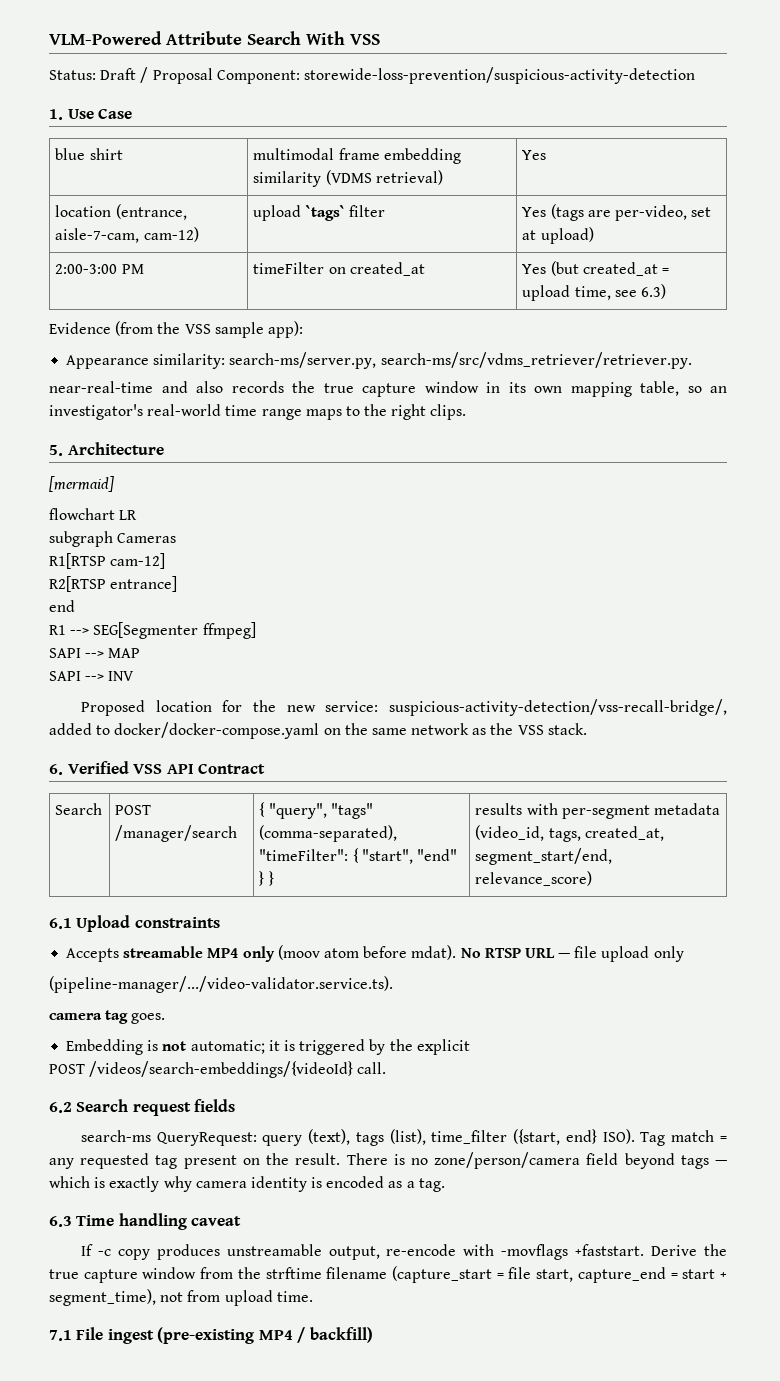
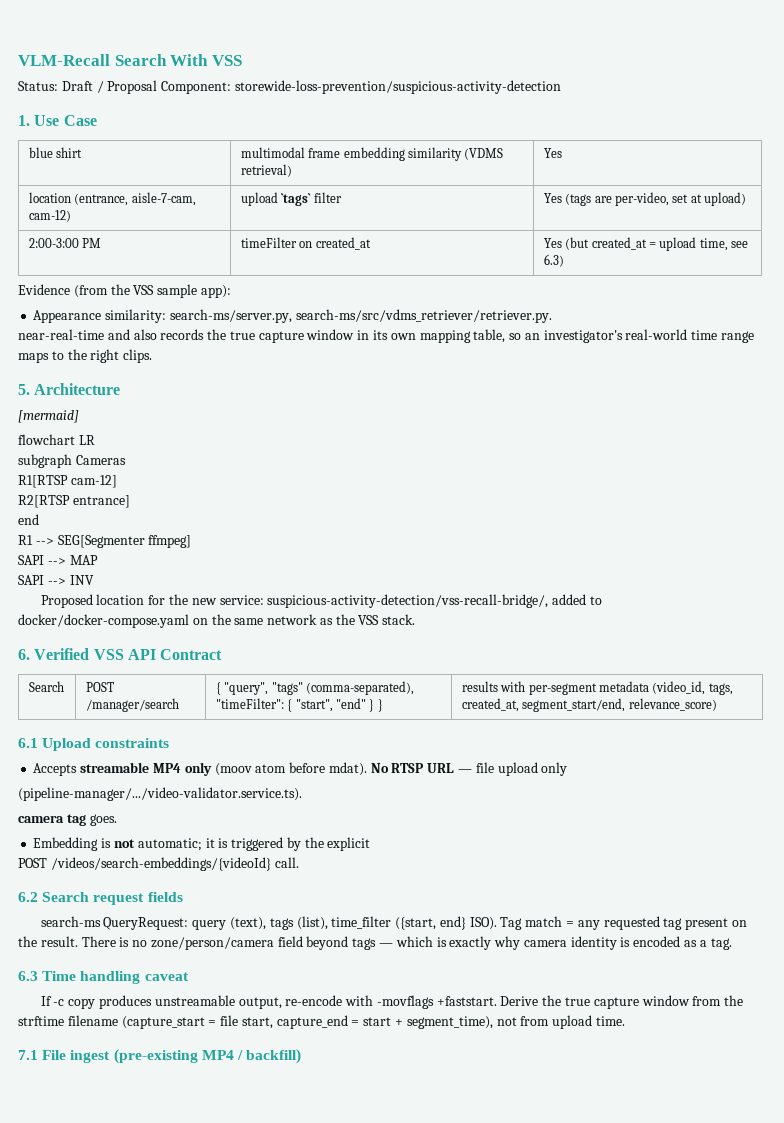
- VLM-Powered Attribute Search With VSS
+ VLM-Recall Search With VSS

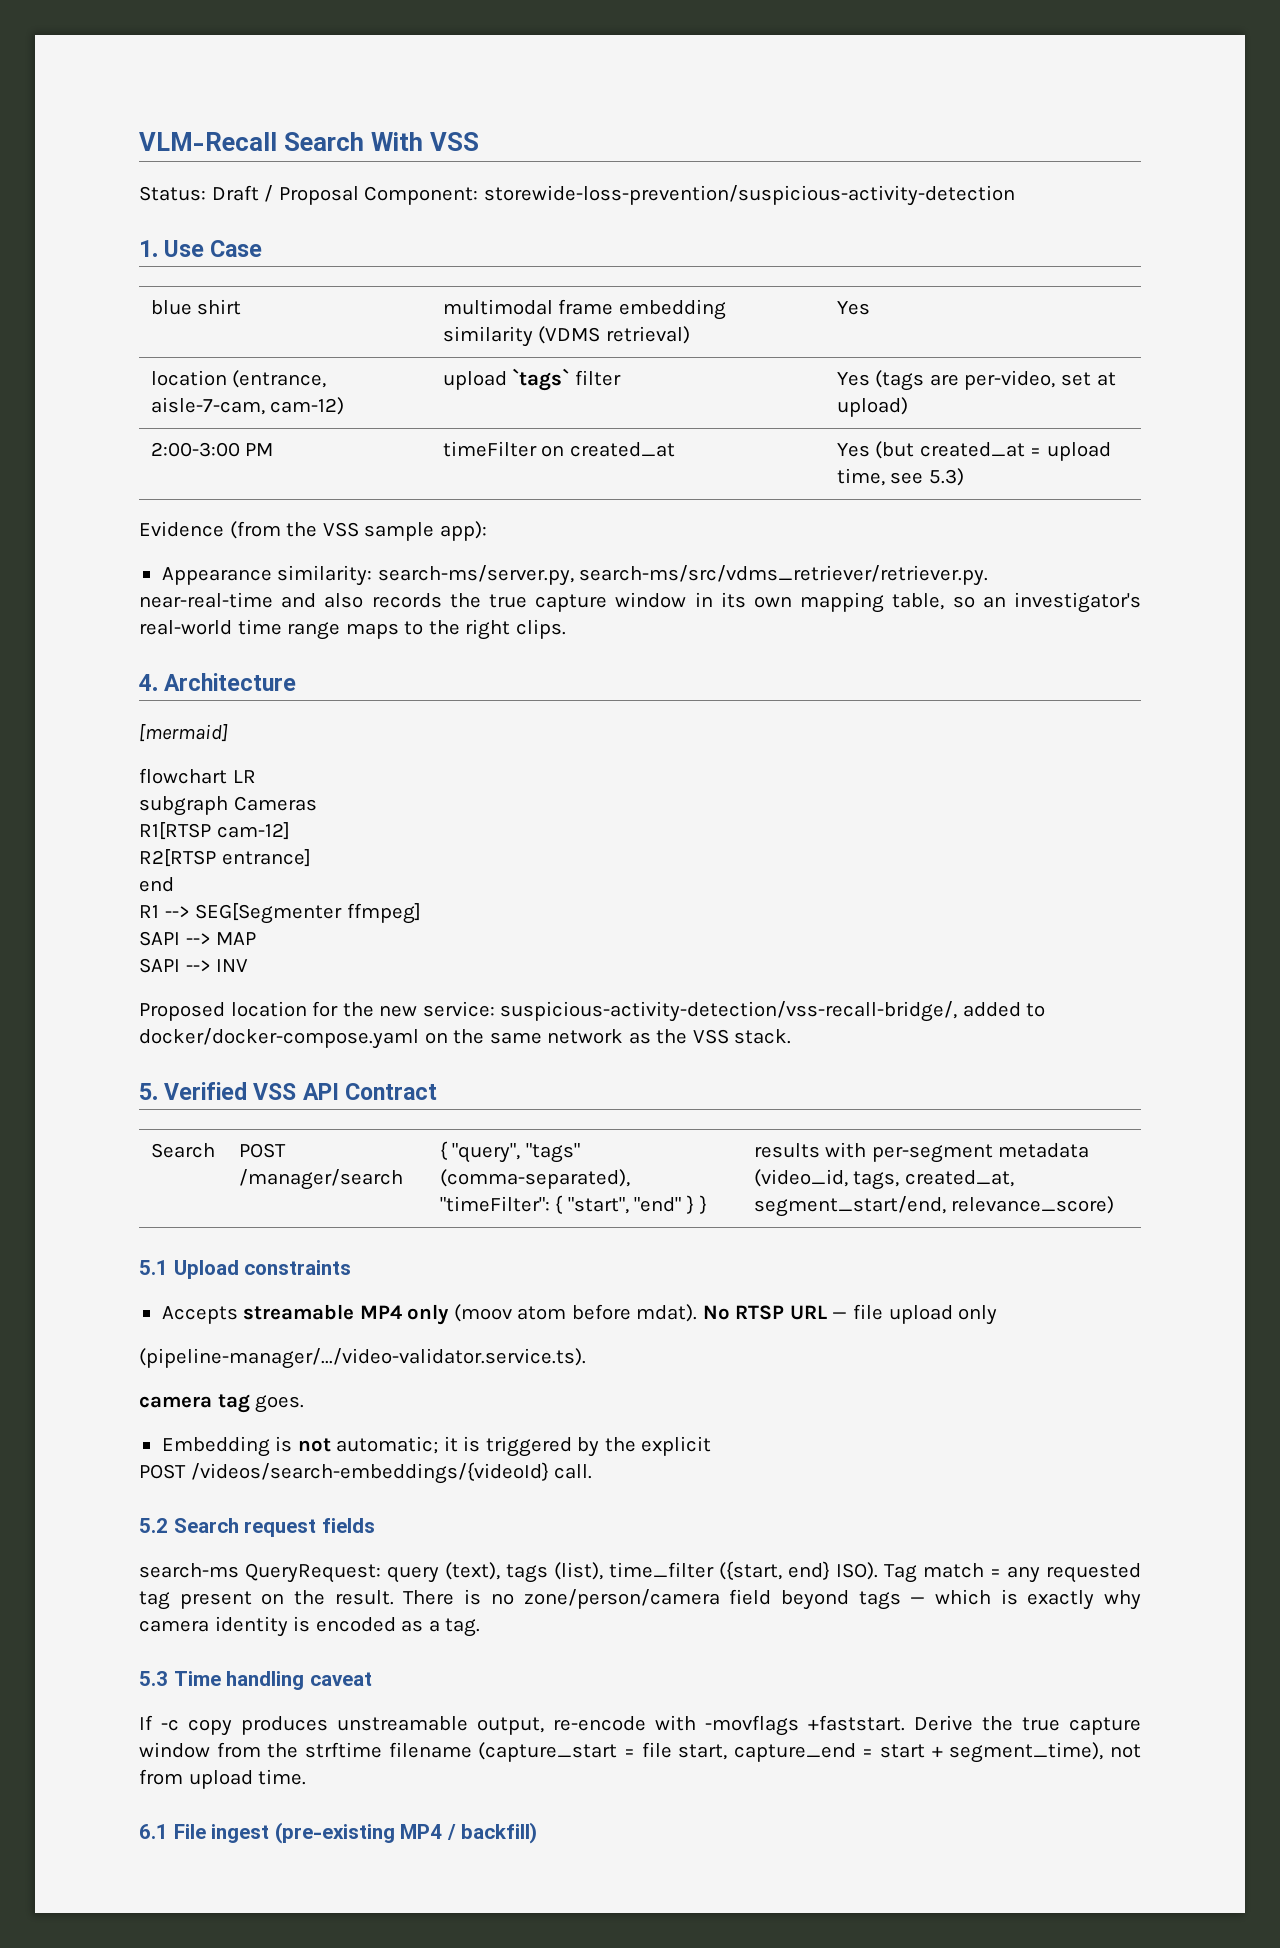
- 2:00-3:00 PM | timeFilter on created_at | Yes (but created_at = upload time, see 6.3)
+ 2:00-3:00 PM | timeFilter on created_at | Yes (but created_at = upload time, see 5.3)
- 5. Architecture
+ 4. Architecture
- 6. Verified VSS API Contract
+ 5. Verified VSS API Contract
- 6.1 Upload constraints
+ 5.1 Upload constraints
- 6.2 Search request fields
+ 5.2 Search request fields
- 6.3 Time handling caveat
+ 5.3 Time handling caveat
- 7.1 File ingest (pre-existing MP4 / backfill)
+ 6.1 File ingest (pre-existing MP4 / backfill)

